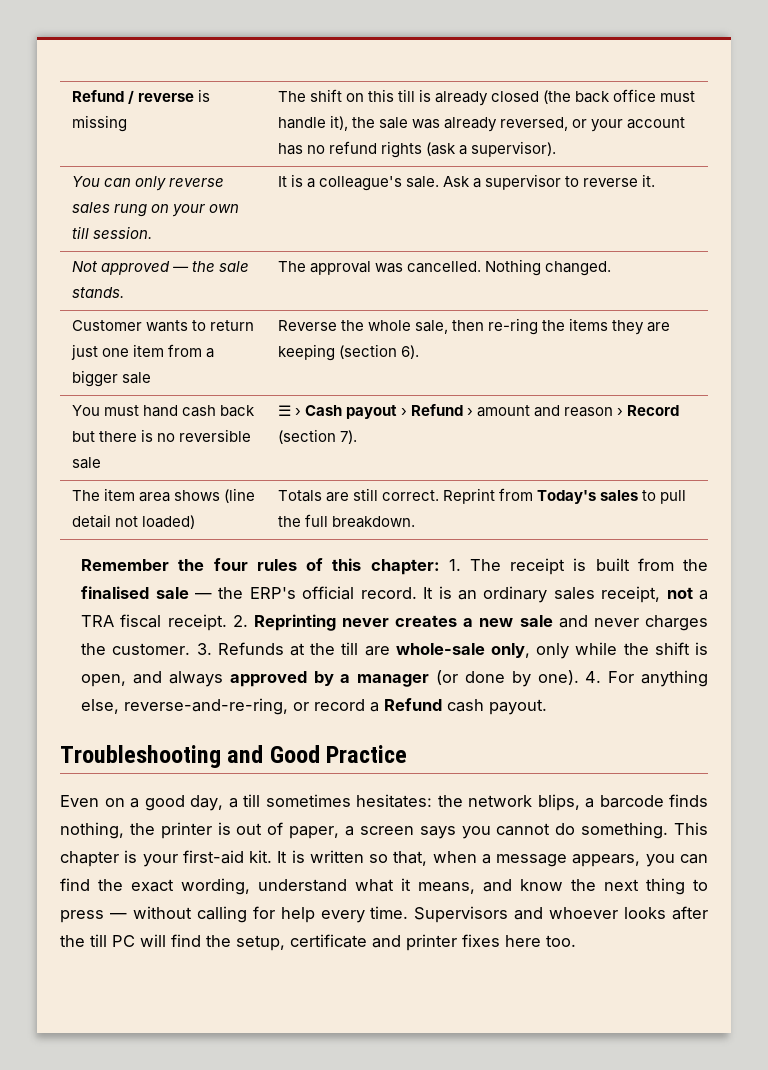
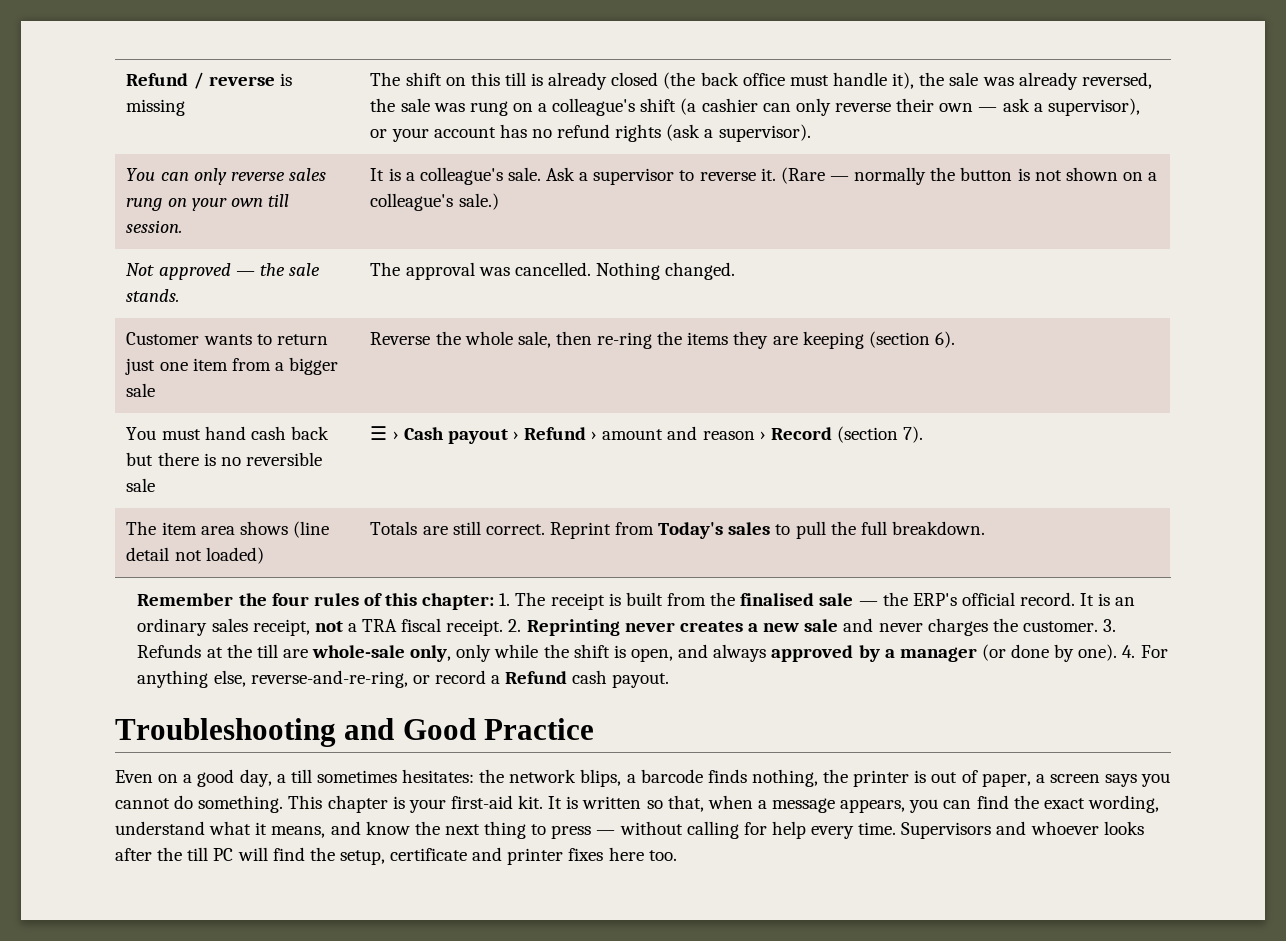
- The shift on this till is already closed (the back office must handle it), the sale was already reversed, or your account has no refund rights (ask a supervisor).
+ The shift on this till is already closed (the back office must handle it), the sale was already reversed, the sale was rung on a colleague's shift (a cashier can only reverse their own — ask a supervisor), or your account has no refund rights (ask a supervisor).
- You can only reverse sales rung on your own till session. | It is a colleague's sale. Ask a supervisor to reverse it.
+ You can only reverse sales rung on your own till session. | It is a colleague's sale. Ask a supervisor to reverse it. (Rare — normally the button is not shown on a colleague's sale.)

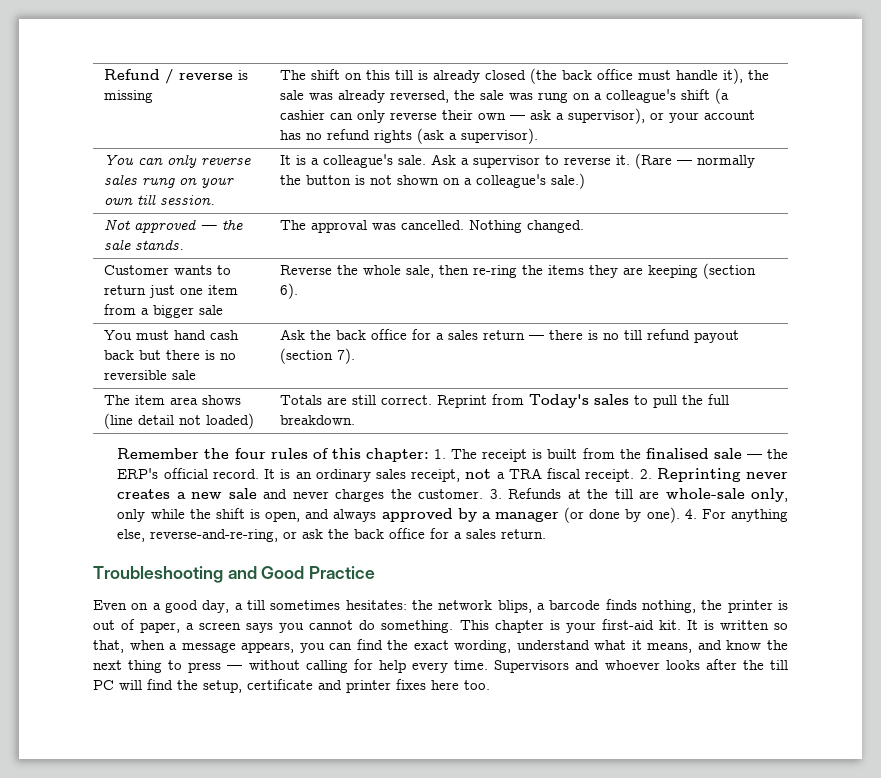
- You must hand cash back but there is no reversible sale | ☰ › Cash payout › Refund › amount and reason › Record (section 7).
+ You must hand cash back but there is no reversible sale | Ask the back office for a sales return — there is no till refund payout (section 7).
- 4. For anything else, reverse-and-re-ring, or record a Refund cash payout.
+ 4. For anything else, reverse-and-re-ring, or ask the back office for a sales return.

